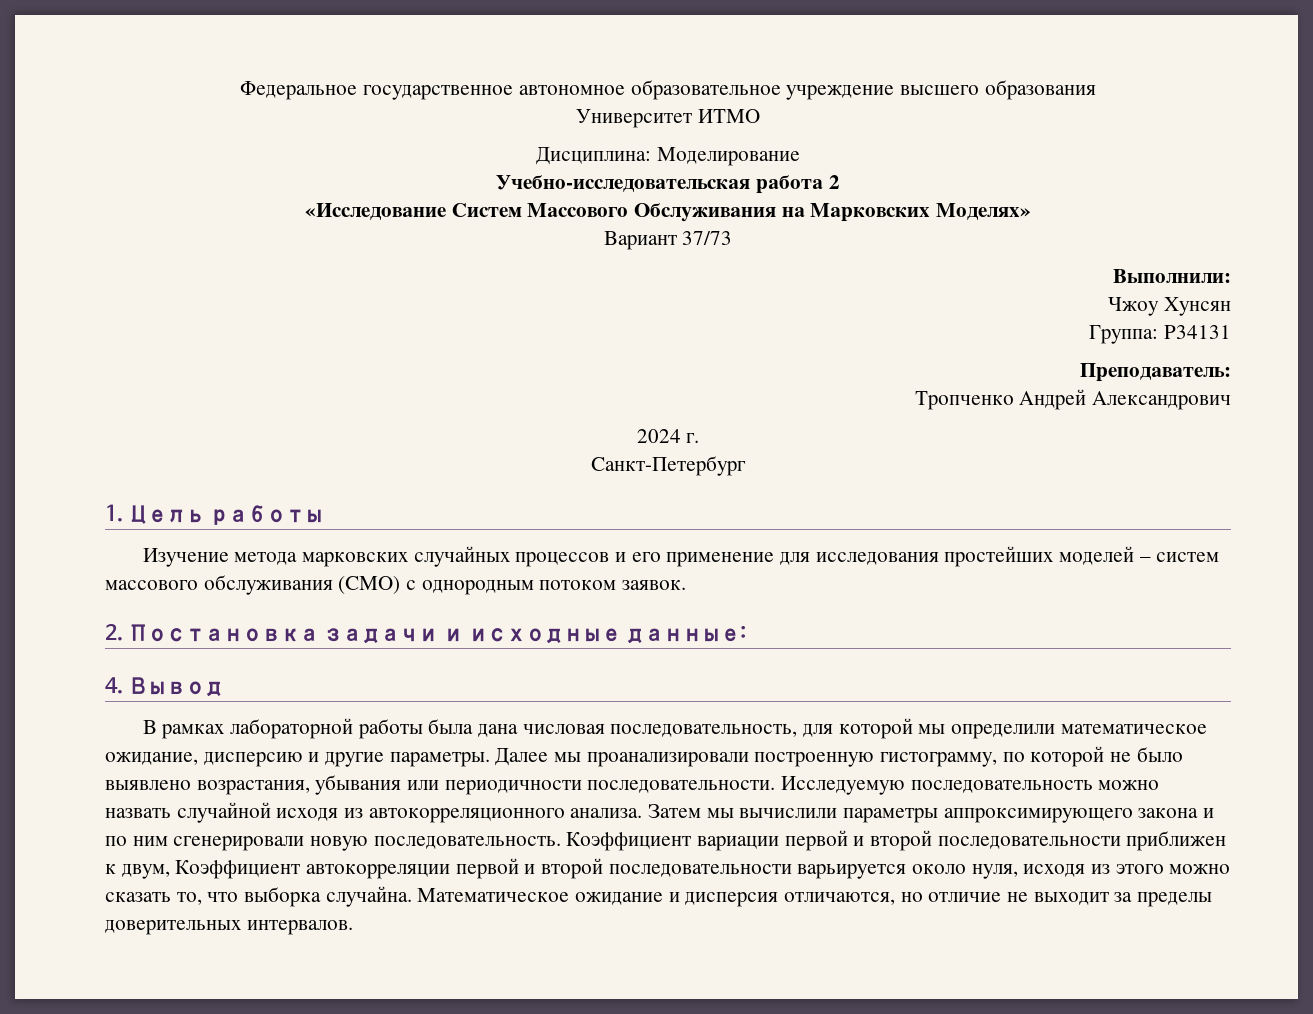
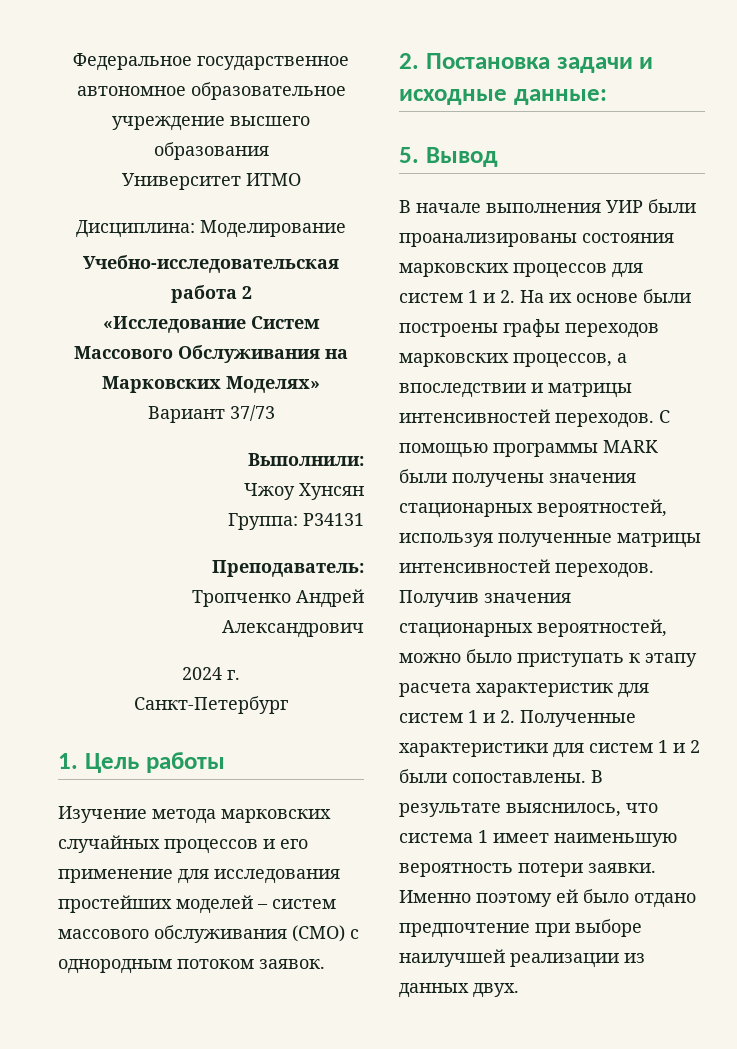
- 4. Вывод
+ 5. Вывод
- В рамках лабораторной работы была дана числовая последовательность, для которой мы определили математическое ожидание, дисперсию и другие параметры. Далее мы проанализировали построенную гистограмму, по которой не было выявлено возрастания, убывания или периодичности последовательности. Исследуемую последовательность можно назвать случайной исходя из автокорреляционного анализа. Затем мы вычислили параметры аппроксимирующего закона и по ним сгенерировали новую последовательность. Коэффициент вариации первой и второй последовательности приближен к двум, Коэффициент автокорреляции первой и второй последовательности варьируется около нуля, исходя из этого можно сказать то, что выборка случайна. Математическое ожидание и дисперсия отличаются, но отличие не выходит за пределы доверительных интервалов.
+ В начале выполнения УИР были проанализированы состояния марковских процессов для систем 1 и 2. На их основе были построены графы переходов марковских процессов, а впоследствии и матрицы интенсивностей переходов. С помощью программы MARK были получены значения стационарных вероятностей, используя полученные матрицы интенсивностей переходов. Получив значения стационарных вероятностей, можно было приступать к этапу расчета характеристик для систем 1 и 2. Полученные характеристики для систем 1 и 2 были сопоставлены. В результате выяснилось, что система 1 имеет наименьшую вероятность потери заявки. Именно поэтому ей было отдано предпочтение при выборе наилучшей реализации из данных двух.

